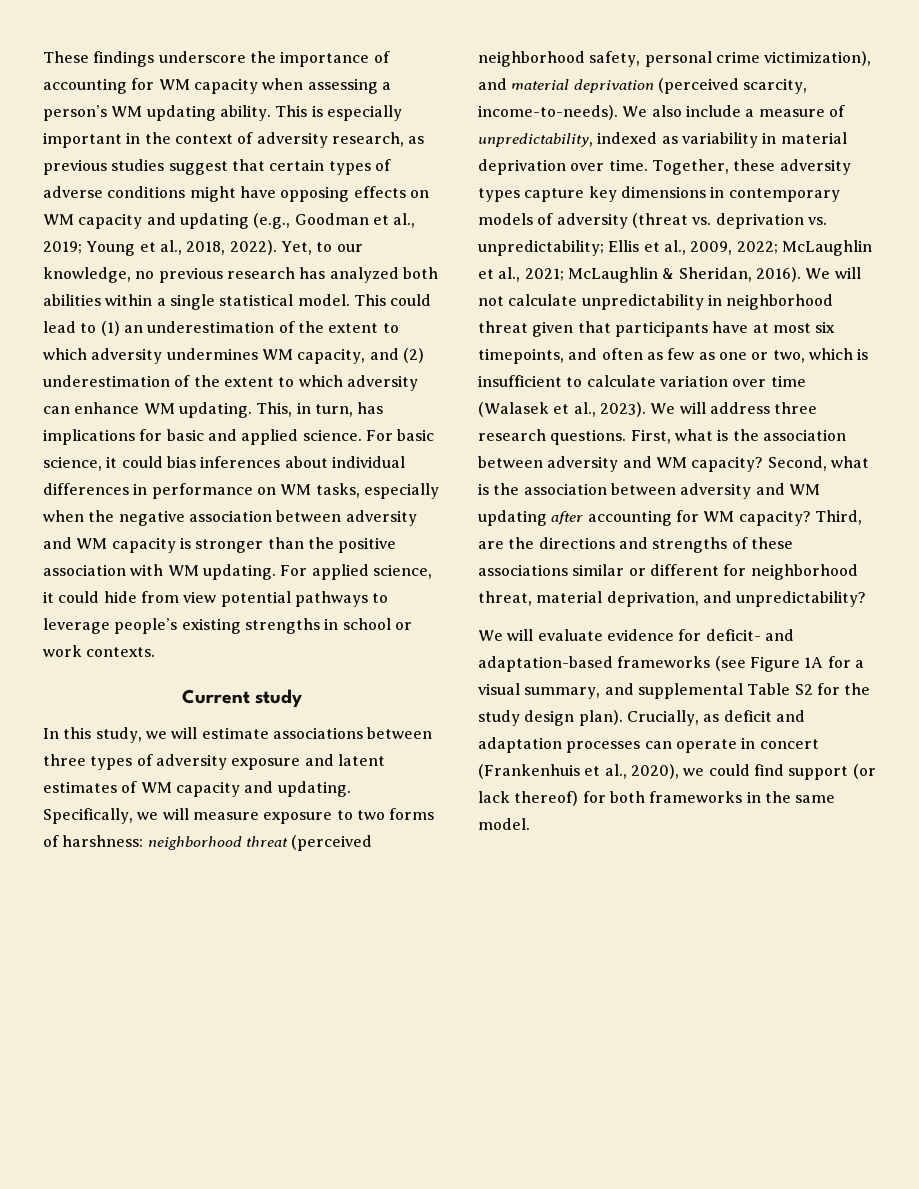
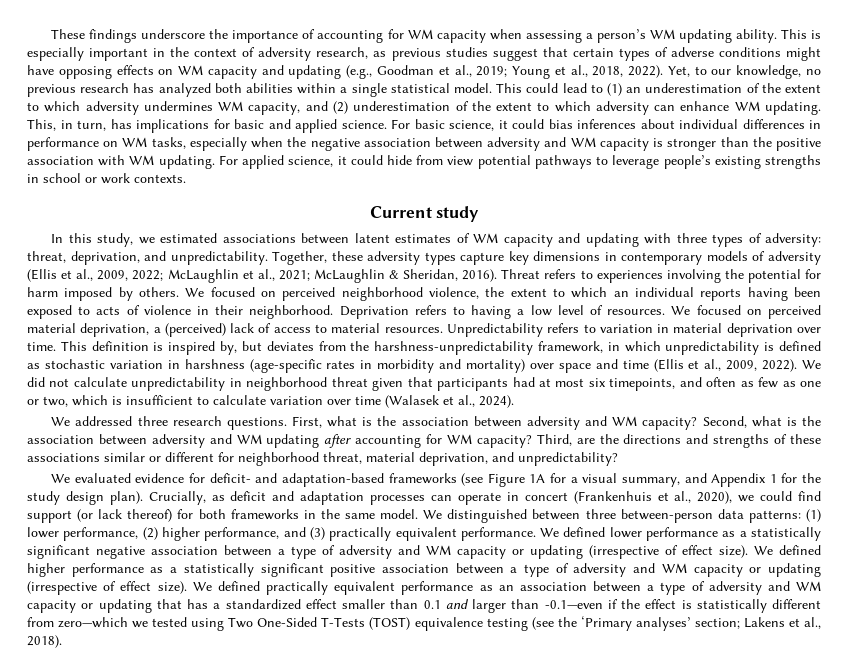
- In this study, we will estimate associations between three types of adversity exposure and latent estimates of WM capacity and updating. Specifically, we will measure exposure to two forms of harshness: neighborhood threat (perceived neighborhood safety, personal crime victimization), and material deprivation (perceived scarcity, income-to-needs). We also include a measure of unpredictability, indexed as variability in material deprivation over time.
+ In this study, we estimated associations between latent estimates of WM capacity and updating with three types of adversity: threat, deprivation, and unpredictability.
- Together, these adversity types capture key dimensions in contemporary models of adversity (threat vs. deprivation vs. unpredictability; Ellis et al., 2009, 2022; McLaughlin et al., 2021; McLaughlin & Sheridan, 2016).
+ Together, these adversity types capture key dimensions in contemporary models of adversity (Ellis et al., 2009, 2022; McLaughlin et al., 2021; McLaughlin & Sheridan, 2016).
- We will not calculate unpredictability in neighborhood threat given that participants have at most six timepoints, and often as few as one or two, which is insufficient to calculate variation over time (Walasek et al., 2023). We will address three research questions.
+ Threat refers to experiences involving the potential for harm imposed by others. We focused on perceived neighborhood violence, the extent to which an individual reports having been exposed to acts of violence in their neighborhood. Deprivation refers to having a low level of resources. We focused on perceived material deprivation, a (perceived) lack of access to material resources. Unpredictability refers to variation in material deprivation over time. This definition is inspired by, but deviates from the harshness-unpredictability framework, in which unpredictability is defined as stochastic variation in harshness (age-specific rates in morbidity and mortality) over space and time (Ellis et al., 2009, 2022). We did not calculate unpredictability in neighborhood threat given that participants had at most six timepoints, and often as few as one or two, which is insufficient to calculate variation over time (Walasek et al., 2024).
+ We addressed three research questions.
- We will evaluate evidence for deficit- and adaptation-based frameworks (see Figure 1A for a visual summary, and supplemental Table S2 for the study design plan).
+ We evaluated evidence for deficit- and adaptation-based frameworks (see Figure 1A for a visual summary, and Appendix 1 for the study design plan).
+ We distinguished between three between-person data patterns: (1) lower performance, (2) higher performance, and (3) practically equivalent performance. We defined lower performance as a statistically significant negative association between a type of adversity and WM capacity or updating (irrespective of effect size). We defined higher performance as a statistically significant positive association between a type of adversity and WM capacity or updating (irrespective of effect size). We defined practically equivalent performance as an association between a type of adversity and WM capacity or updating that has a standardized effect smaller than 0.1 and larger than -0.1—even if the effect is statistically different from zero—which we tested using Two One-Sided T-Tests (TOST) equivalence testing (see the ‘Primary analyses’ section; Lakens et al., 2018).

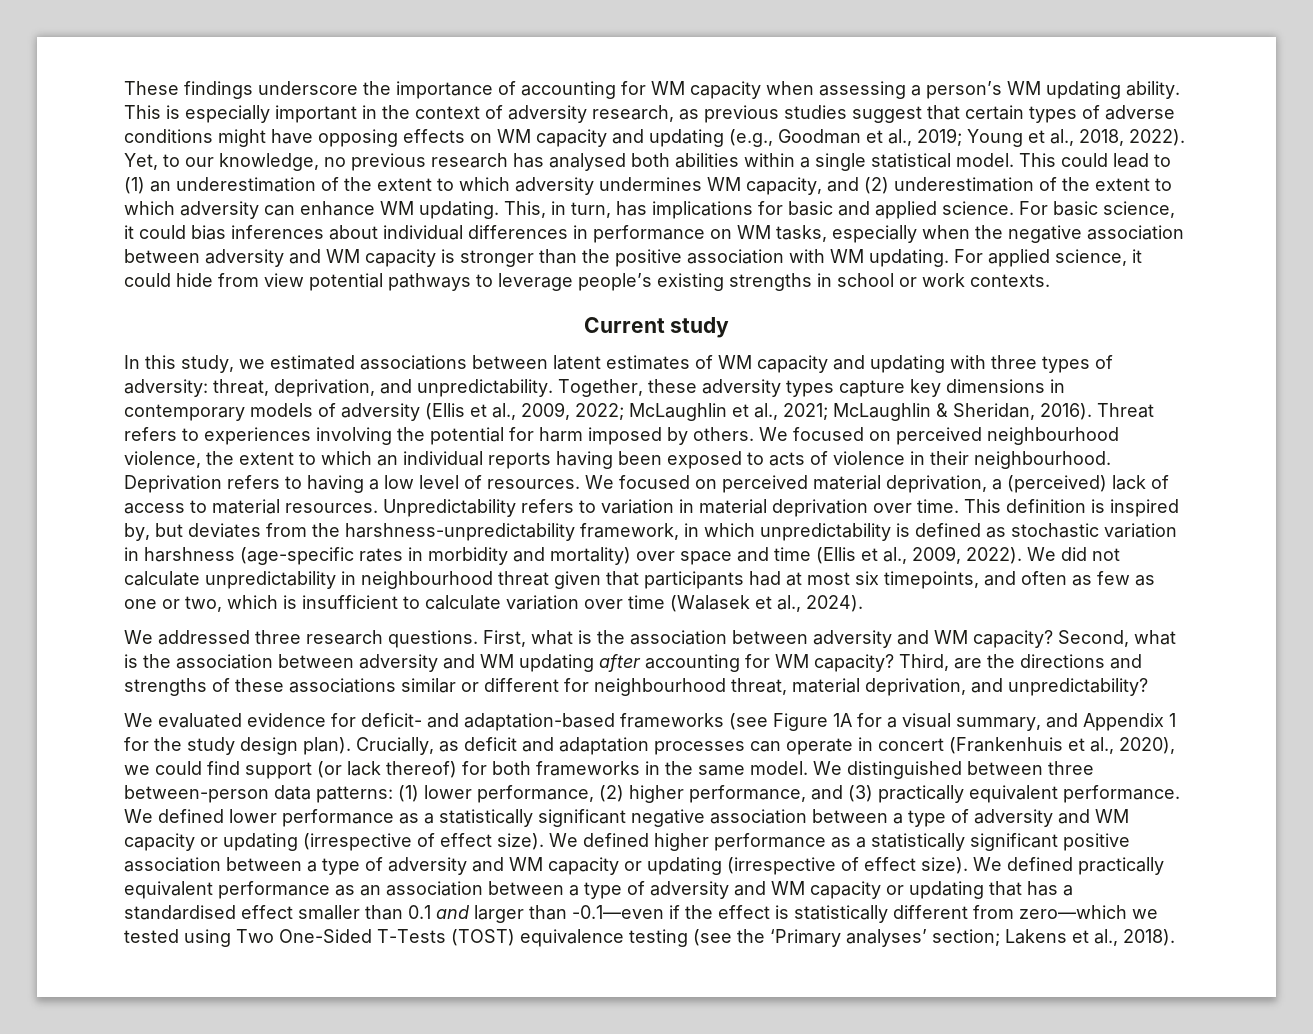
- Yet, to our knowledge, no previous research has analyzed both abilities within a single statistical model.
+ Yet, to our knowledge, no previous research has analysed both abilities within a single statistical model.
- We focused on perceived neighborhood violence, the extent to which an individual reports having been exposed to acts of violence in their neighborhood.
+ We focused on perceived neighbourhood violence, the extent to which an individual reports having been exposed to acts of violence in their neighbourhood.
- We did not calculate unpredictability in neighborhood threat given that participants had at most six timepoints, and often as few as one or two, which is insufficient to calculate variation over time (Walasek et al., 2024).
+ We did not calculate unpredictability in neighbourhood threat given that participants had at most six timepoints, and often as few as one or two, which is insufficient to calculate variation over time (Walasek et al., 2024).
- Third, are the directions and strengths of these associations similar or different for neighborhood threat, material deprivation, and unpredictability?
+ Third, are the directions and strengths of these associations similar or different for neighbourhood threat, material deprivation, and unpredictability?
- We defined practically equivalent performance as an association between a type of adversity and WM capacity or updating that has a standardized effect smaller than 0.1 and larger than -0.1—even if the effect is statistically different from zero—which we tested using Two One-Sided T-Tests (TOST) equivalence testing (see the ‘Primary analyses’ section; Lakens et al., 2018).
+ We defined practically equivalent performance as an association between a type of adversity and WM capacity or updating that has a standardised effect smaller than 0.1 and larger than -0.1—even if the effect is statistically different from zero—which we tested using Two One-Sided T-Tests (TOST) equivalence testing (see the ‘Primary analyses’ section; Lakens et al., 2018).

